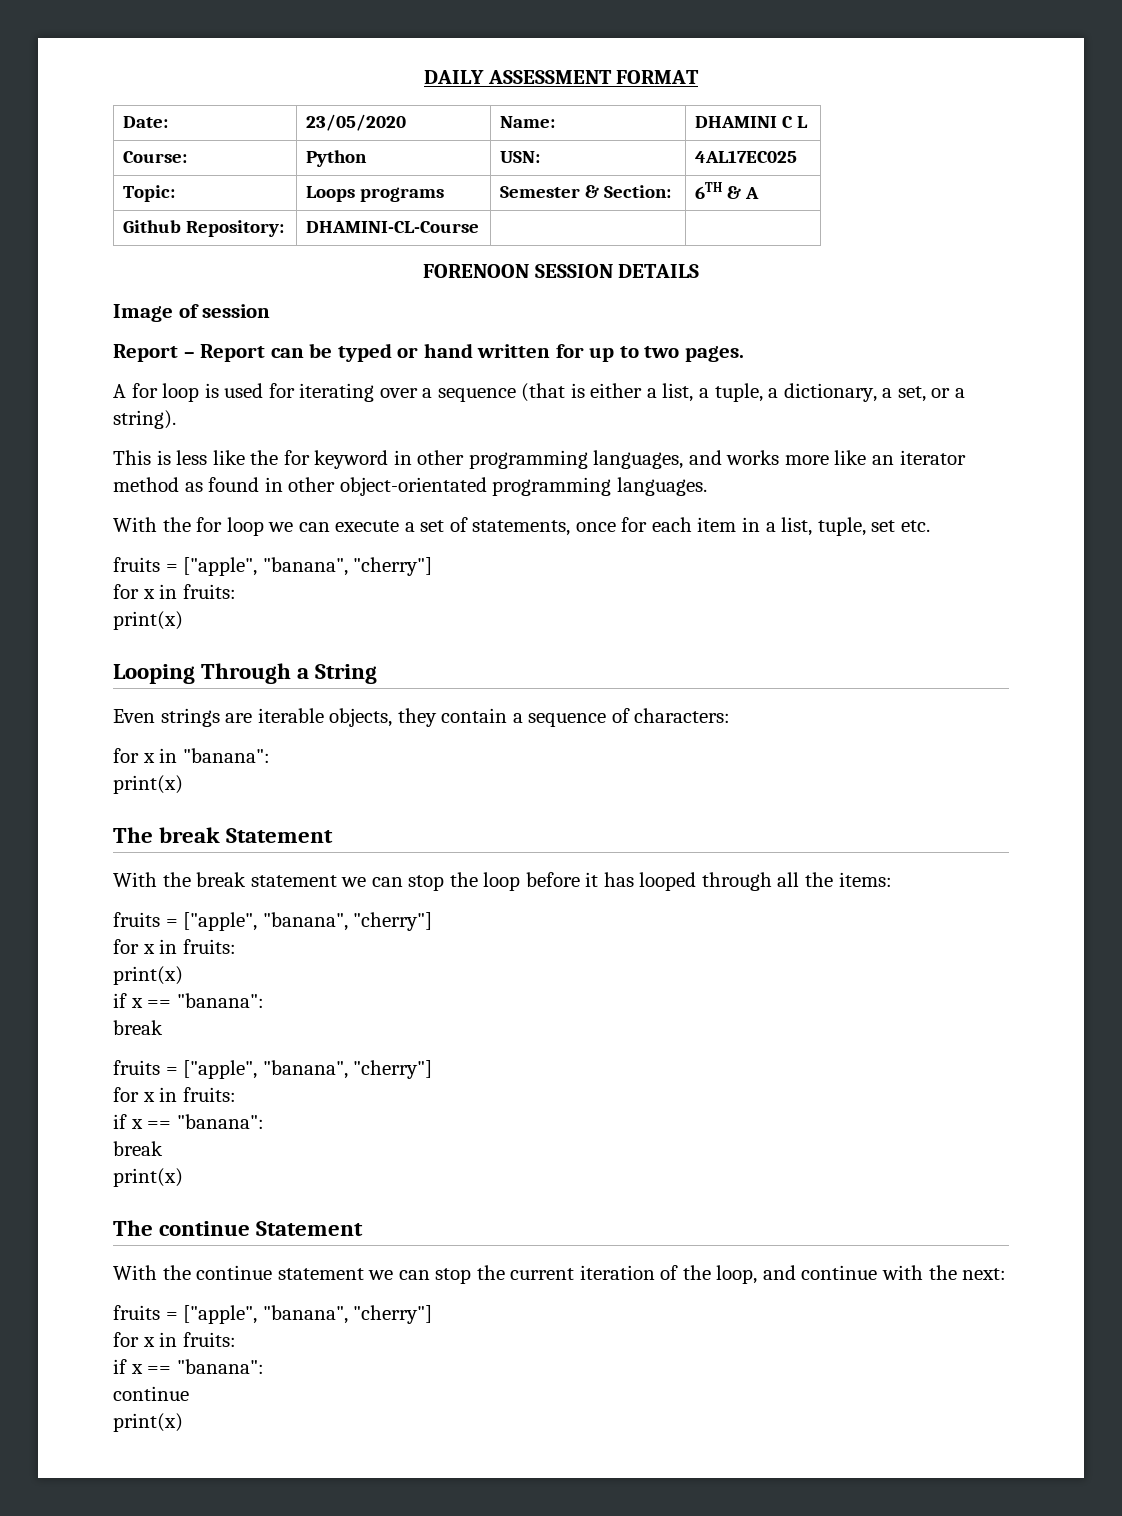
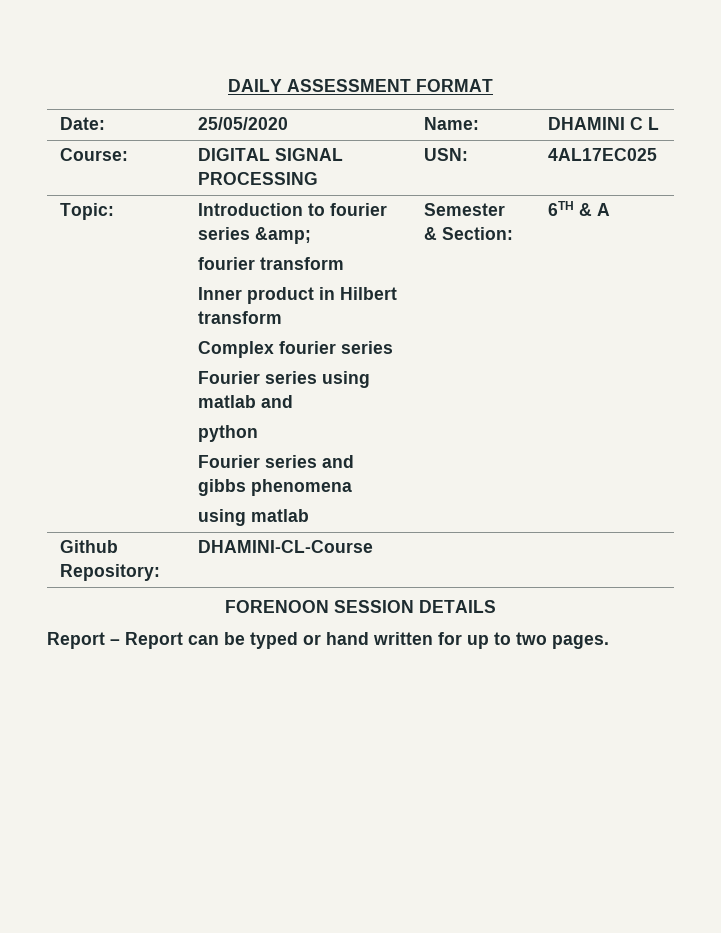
- Date: | 23/05/2020 | Name: | DHAMINI C L
+ Date: | 25/05/2020 | Name: | DHAMINI C L
- Course: | Python | USN: | 4AL17EC025
+ Course: | DIGITAL SIGNAL PROCESSING | USN: | 4AL17EC025
- Topic: | Loops programs | Semester & Section: | 6TH & A
+ Topic: | Introduction to fourier series &amp;
+ fourier transform
+ Inner product in Hilbert transform
+ Complex fourier series
+ Fourier series using matlab and
+ python
+ Fourier series and gibbs phenomena
+ using matlab | Semester & Section: | 6TH & A
- Image of session
- A for loop is used for iterating over a sequence (that is either a list, a tuple, a dictionary, a set, or a string).
- This is less like the for keyword in other programming languages, and works more like an iterator method as found in other object-orientated programming languages.
- With the for loop we can execute a set of statements, once for each item in a list, tuple, set etc.
- fruits = ["apple", "banana", "cherry"]
- for x in fruits:
- print(x)
- Looping Through a String
- Even strings are iterable objects, they contain a sequence of characters:
- for x in "banana":
- print(x)
- The break Statement
- With the break statement we can stop the loop before it has looped through all the items:
- fruits = ["apple", "banana", "cherry"]
- for x in fruits:
- print(x)
- if x == "banana":
- break
- fruits = ["apple", "banana", "cherry"]
- for x in fruits:
- if x == "banana":
- break
- print(x)
- The continue Statement
- With the continue statement we can stop the current iteration of the loop, and continue with the next:
- fruits = ["apple", "banana", "cherry"]
- for x in fruits:
- if x == "banana":
- continue
- print(x)

